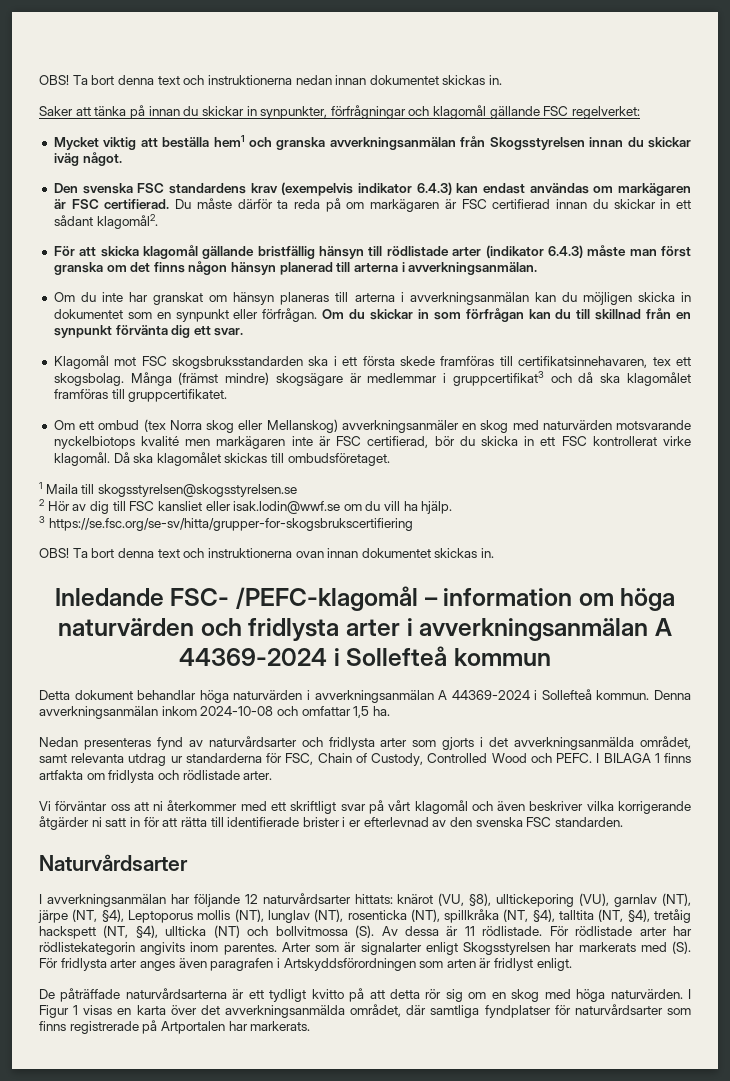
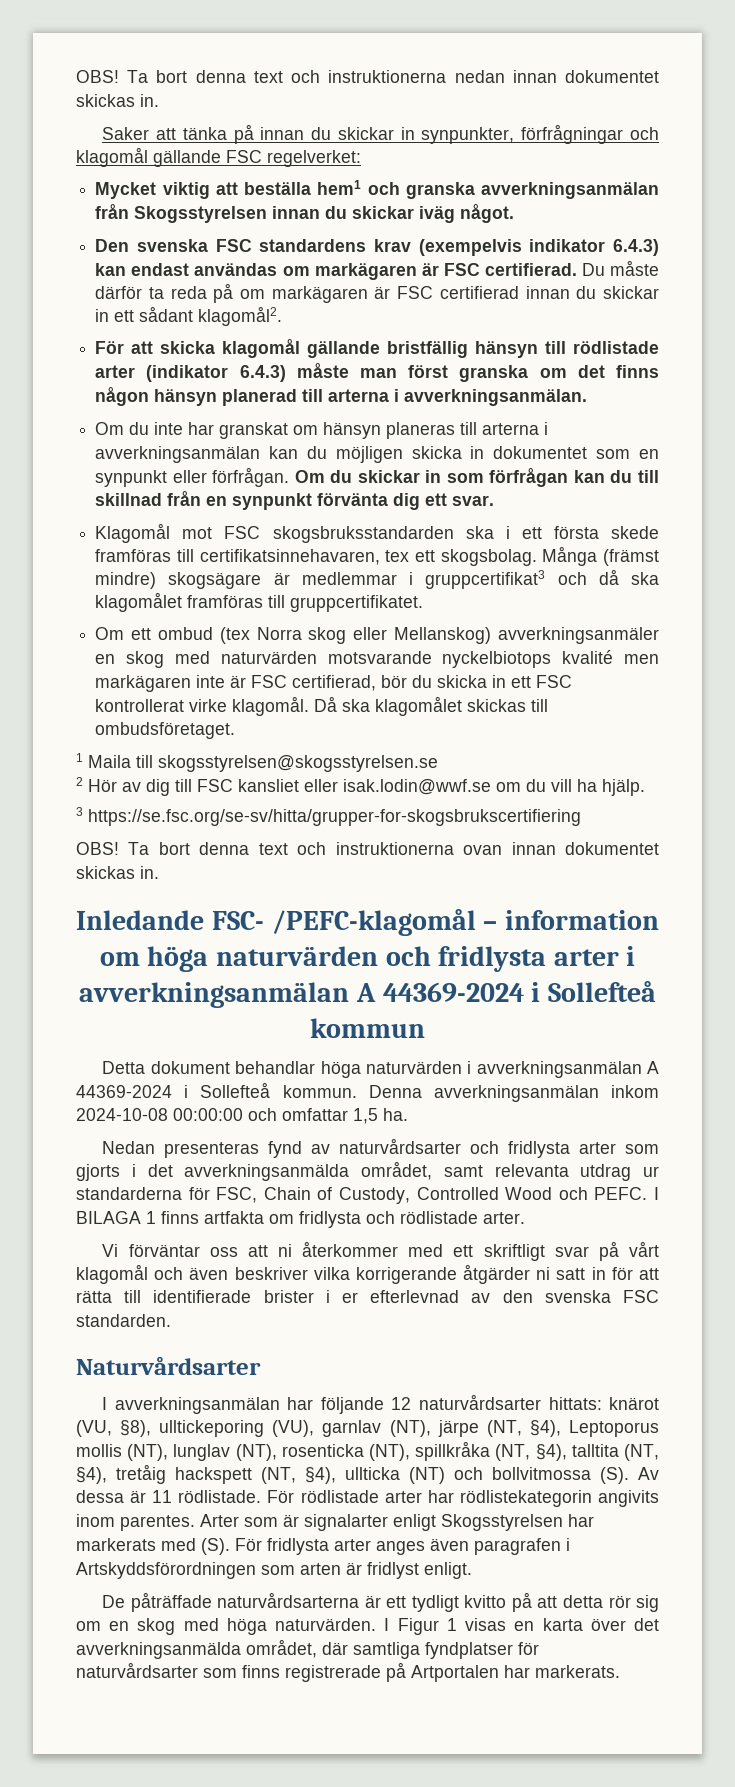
- Denna avverkningsanmälan inkom 2024-10-08 och omfattar 1,5 ha.
+ Denna avverkningsanmälan inkom 2024-10-08 00:00:00 och omfattar 1,5 ha.

